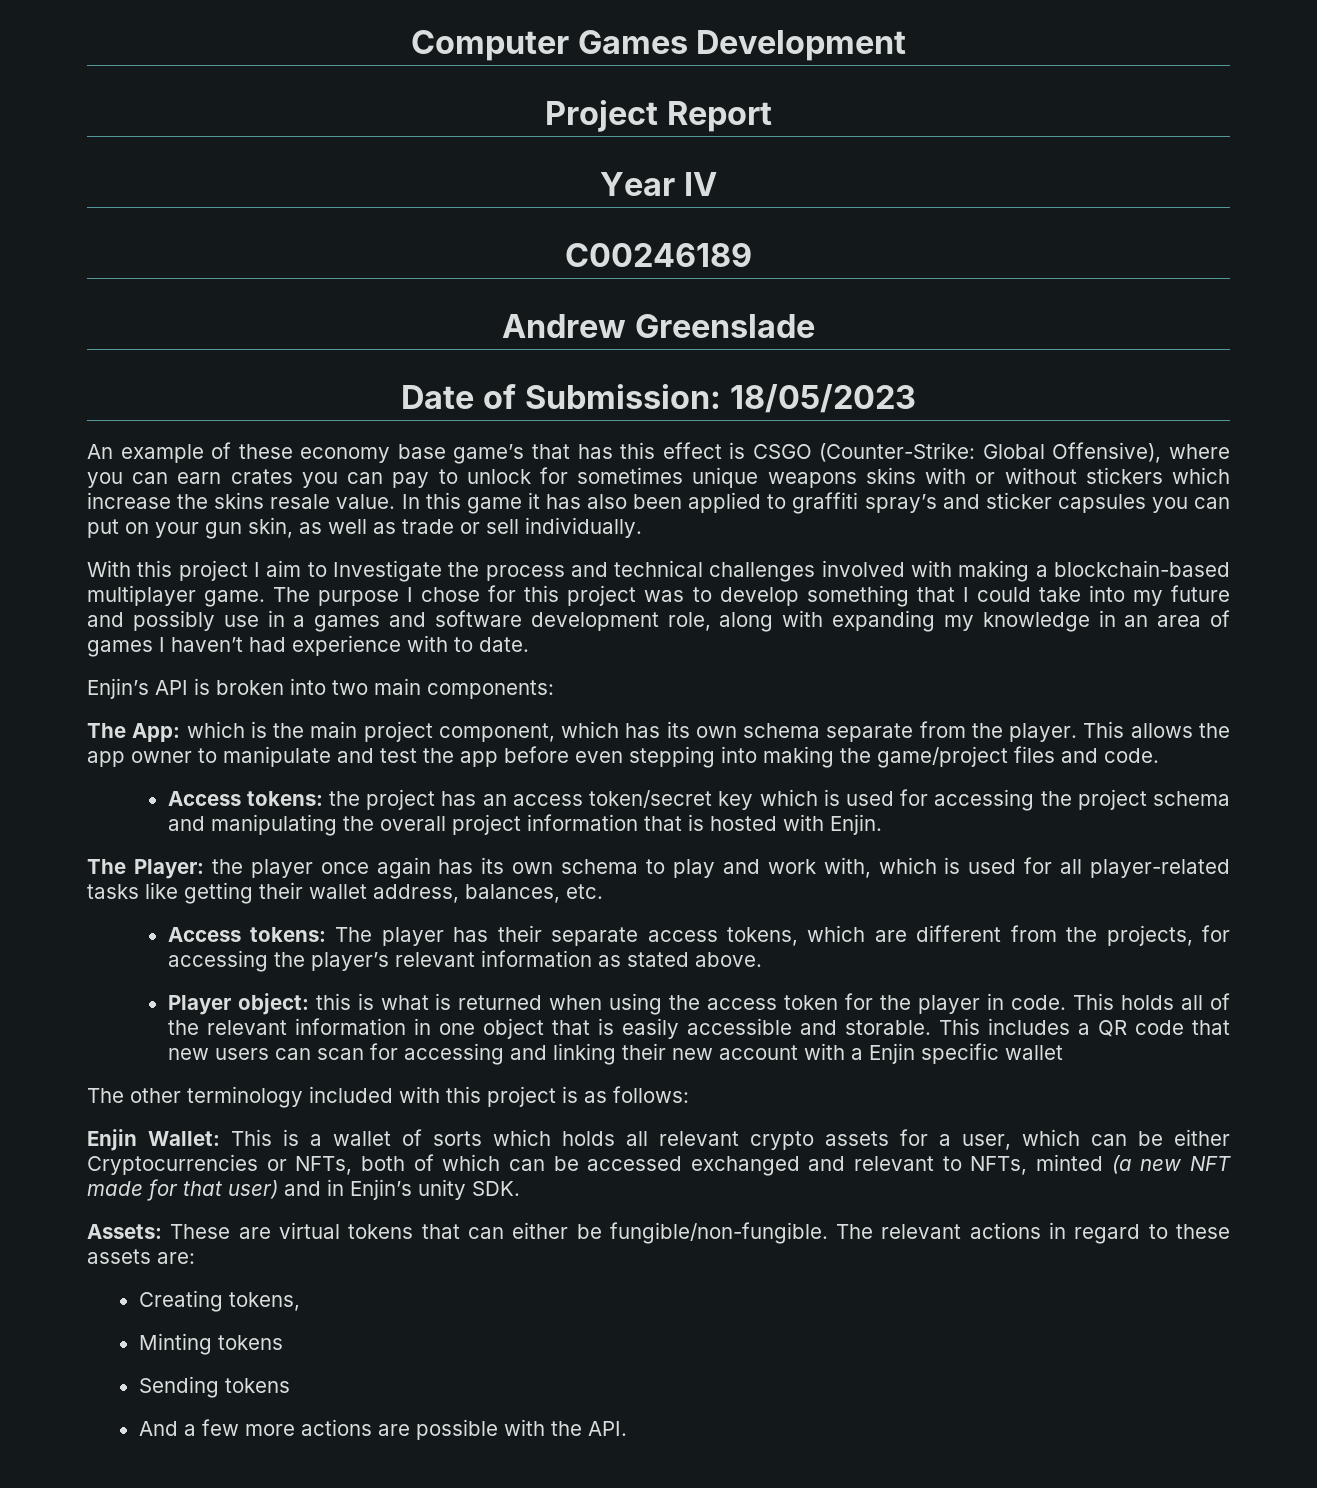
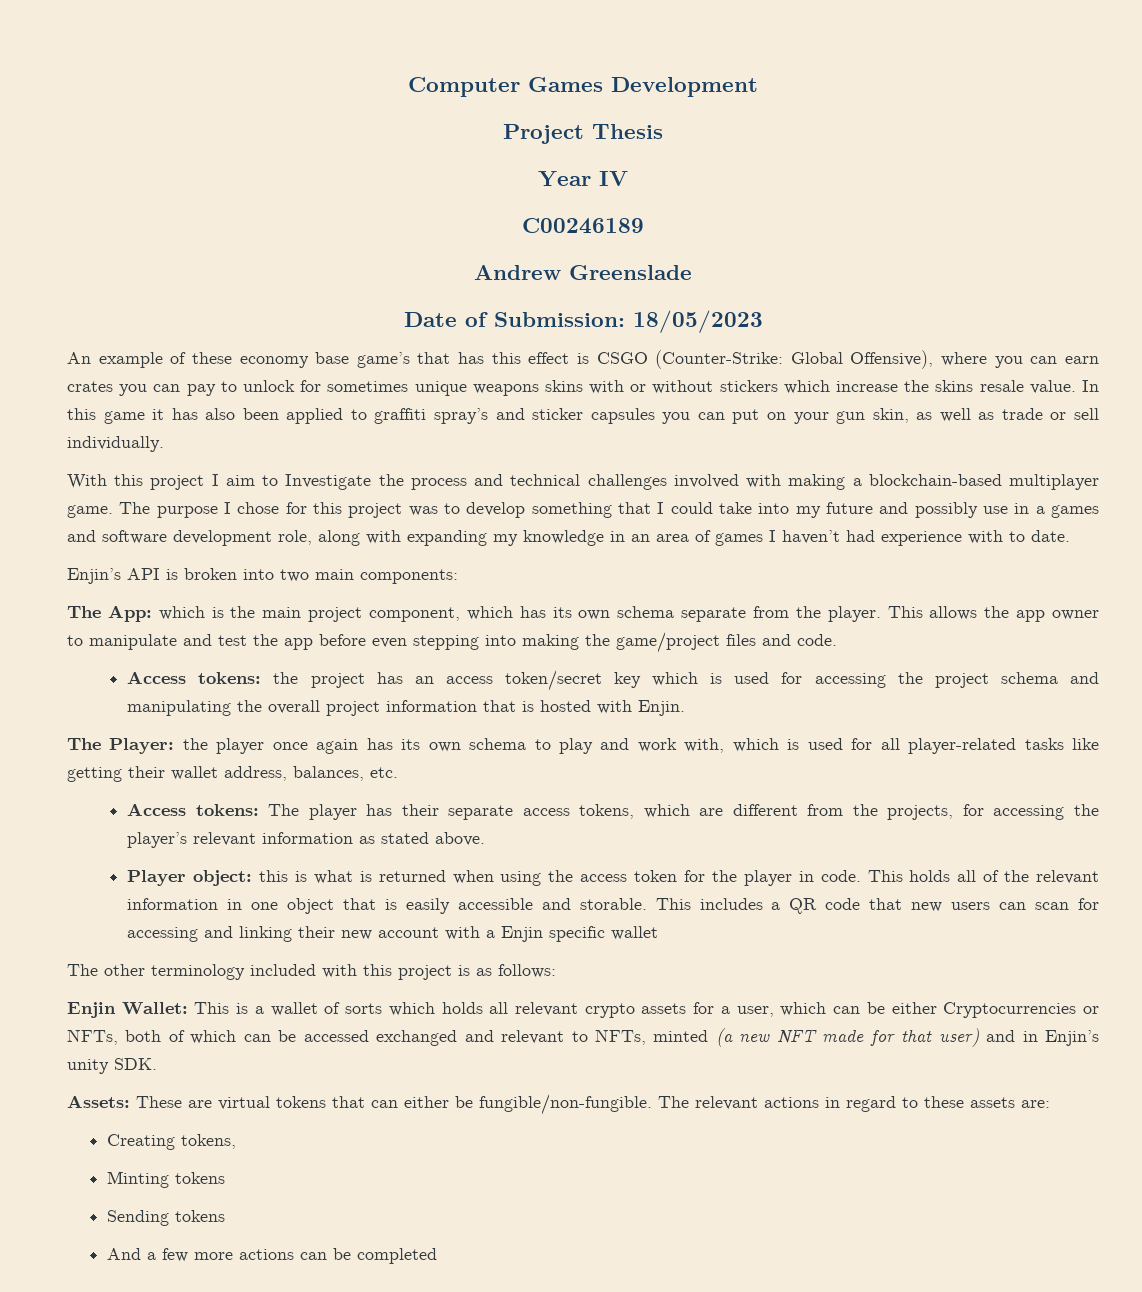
- Project Report
+ Project Thesis
- And a few more actions are possible with the API.
+ And a few more actions can be completed

